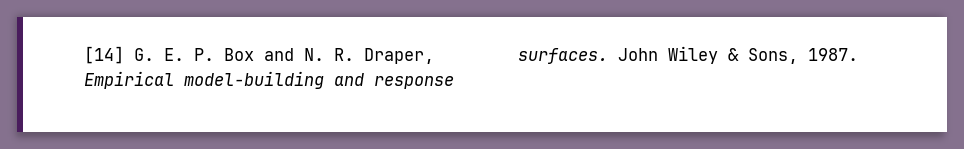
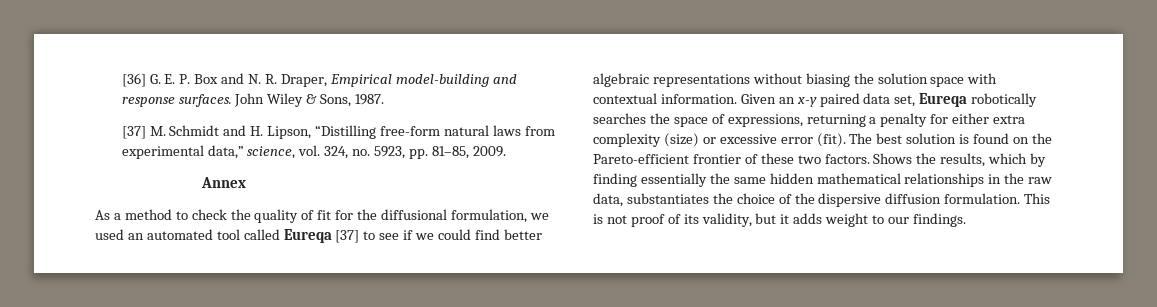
- [14] G. E. P. Box and N. R. Draper, Empirical model-building and response surfaces.
+ [36] G. E. P. Box and N. R. Draper, Empirical model-building and response surfaces.
+ [37] M. Schmidt and H. Lipson, “Distilling free-form natural laws from experimental data,” science, vol. 324, no. 5923, pp. 81–85, 2009.
+ Annex
+ As a method to check the quality of fit for the diffusional formulation, we used an automated tool called Eureqa [37] to see if we could find better algebraic representations without biasing the solution space with contextual information. Given an x-y paired data set, Eureqa robotically searches the space of expressions, returning a penalty for either extra complexity (size) or excessive error (fit). The best solution is found on the Pareto-efficient frontier of these two factors. Shows the results, which by finding essentially the same hidden mathematical relationships in the raw data, substantiates the choice of the dispersive diffusion formulation. This is not proof of its validity, but it adds weight to our findings.

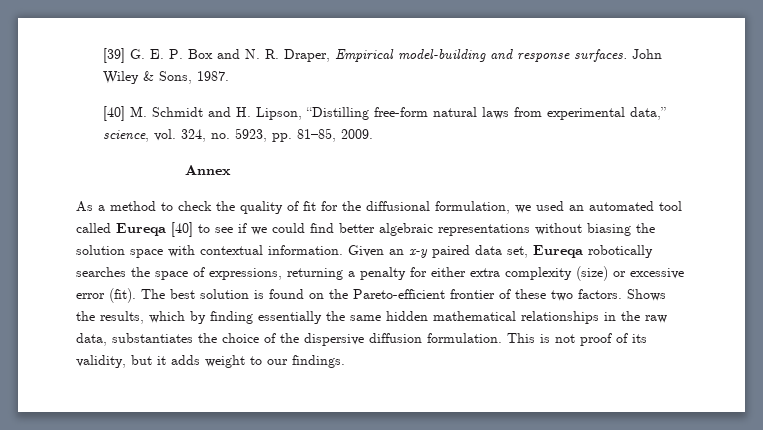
- [36] G. E. P. Box and N. R. Draper, Empirical model-building and response surfaces.
+ [39] G. E. P. Box and N. R. Draper, Empirical model-building and response surfaces.
- [37] M. Schmidt and H. Lipson, “Distilling free-form natural laws from experimental data,” science, vol. 324, no. 5923, pp. 81–85, 2009.
+ [40] M. Schmidt and H. Lipson, “Distilling free-form natural laws from experimental data,” science, vol. 324, no. 5923, pp. 81–85, 2009.
- As a method to check the quality of fit for the diffusional formulation, we used an automated tool called Eureqa [37] to see if we could find better algebraic representations without biasing the solution space with contextual information.
+ As a method to check the quality of fit for the diffusional formulation, we used an automated tool called Eureqa [40] to see if we could find better algebraic representations without biasing the solution space with contextual information.

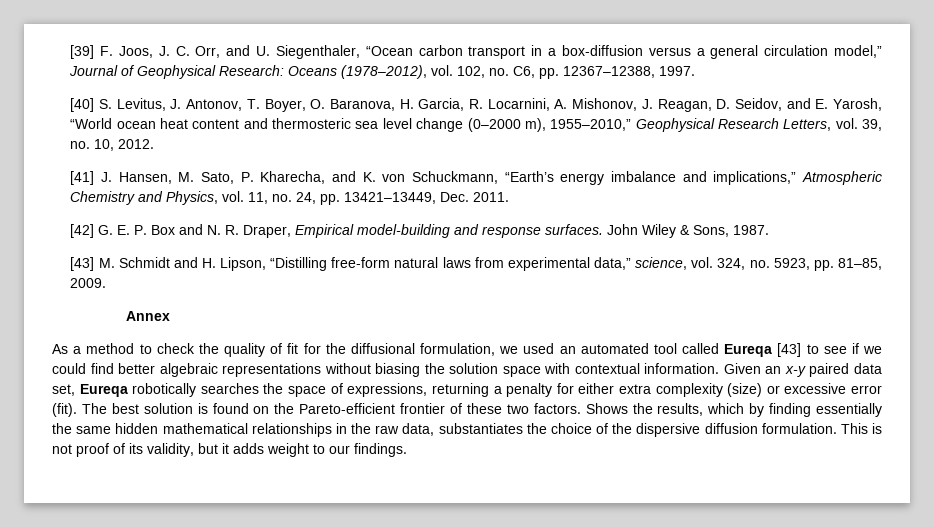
- [39] G. E. P. Box and N. R. Draper, Empirical model-building and response surfaces.
+ [39] F. Joos, J. C. Orr, and U. Siegenthaler, “Ocean carbon transport in a box‐diffusion versus a general circulation model,” Journal of Geophysical Research: Oceans (1978–2012), vol. 102, no. C6, pp. 12367–12388, 1997.
+ [40] S. Levitus, J. Antonov, T. Boyer, O. Baranova, H. Garcia, R. Locarnini, A. Mishonov, J. Reagan, D. Seidov, and E. Yarosh, “World ocean heat content and thermosteric sea level change (0–2000 m), 1955–2010,” Geophysical Research Letters, vol. 39, no. 10, 2012.
+ [41] J. Hansen, M. Sato, P. Kharecha, and K. von Schuckmann, “Earth’s energy imbalance and implications,” Atmospheric Chemistry and Physics, vol. 11, no. 24, pp. 13421–13449, Dec. 2011.
+ [42] G. E. P. Box and N. R. Draper, Empirical model-building and response surfaces.
- [40] M. Schmidt and H. Lipson, “Distilling free-form natural laws from experimental data,” science, vol. 324, no. 5923, pp. 81–85, 2009.
+ [43] M. Schmidt and H. Lipson, “Distilling free-form natural laws from experimental data,” science, vol. 324, no. 5923, pp. 81–85, 2009.
- As a method to check the quality of fit for the diffusional formulation, we used an automated tool called Eureqa [40] to see if we could find better algebraic representations without biasing the solution space with contextual information.
+ As a method to check the quality of fit for the diffusional formulation, we used an automated tool called Eureqa [43] to see if we could find better algebraic representations without biasing the solution space with contextual information.

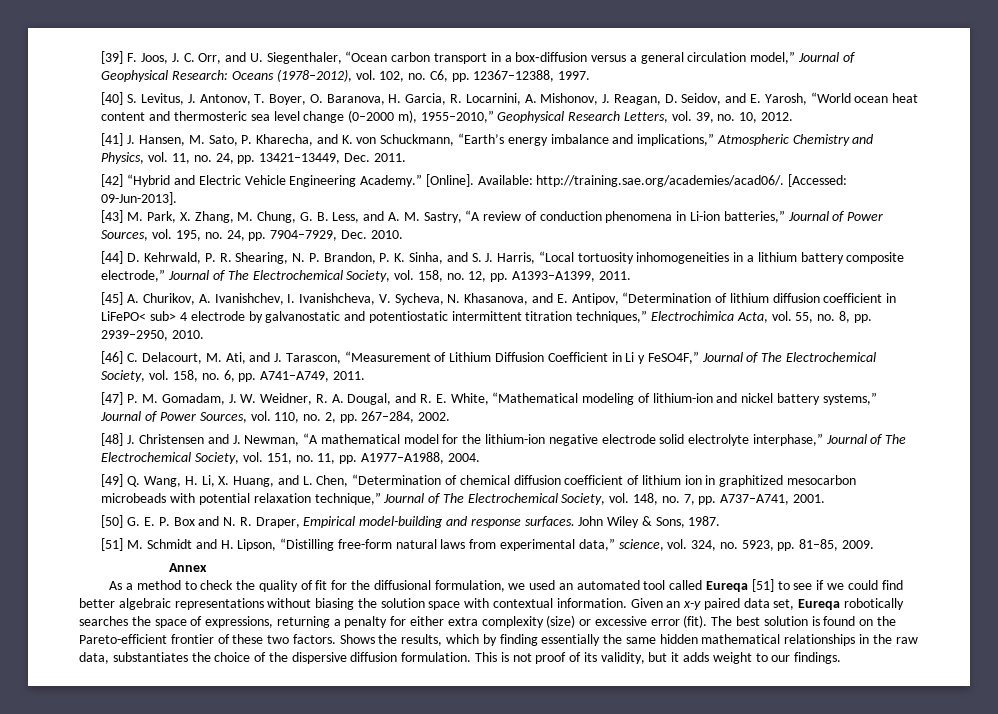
- [42] G. E. P. Box and N. R. Draper, Empirical model-building and response surfaces.
+ [42] “Hybrid and Electric Vehicle Engineering Academy.” [Online]. Available: http://training.sae.org/academies/acad06/. [Accessed: 09-Jun-2013].
+ [43] M. Park, X. Zhang, M. Chung, G. B. Less, and A. M. Sastry, “A review of conduction phenomena in Li-ion batteries,” Journal of Power Sources, vol. 195, no. 24, pp. 7904–7929, Dec. 2010.
+ [44] D. Kehrwald, P. R. Shearing, N. P. Brandon, P. K. Sinha, and S. J. Harris, “Local tortuosity inhomogeneities in a lithium battery composite electrode,” Journal of The Electrochemical Society, vol. 158, no. 12, pp. A1393–A1399, 2011.
+ [45] A. Churikov, A. Ivanishchev, I. Ivanishcheva, V. Sycheva, N. Khasanova, and E. Antipov, “Determination of lithium diffusion coefficient in LiFePO< sub> 4 electrode by galvanostatic and potentiostatic intermittent titration techniques,” Electrochimica Acta, vol. 55, no. 8, pp. 2939–2950, 2010.
+ [46] C. Delacourt, M. Ati, and J. Tarascon, “Measurement of Lithium Diffusion Coefficient in Li y FeSO4F,” Journal of The Electrochemical Society, vol. 158, no. 6, pp. A741–A749, 2011.
+ [47] P. M. Gomadam, J. W. Weidner, R. A. Dougal, and R. E. White, “Mathematical modeling of lithium-ion and nickel battery systems,” Journal of Power Sources, vol. 110, no. 2, pp. 267–284, 2002.
+ [48] J. Christensen and J. Newman, “A mathematical model for the lithium-ion negative electrode solid electrolyte interphase,” Journal of The Electrochemical Society, vol. 151, no. 11, pp. A1977–A1988, 2004.
+ [49] Q. Wang, H. Li, X. Huang, and L. Chen, “Determination of chemical diffusion coefficient of lithium ion in graphitized mesocarbon microbeads with potential relaxation technique,” Journal of The Electrochemical Society, vol. 148, no. 7, pp. A737–A741, 2001.
+ [50] G. E. P. Box and N. R. Draper, Empirical model-building and response surfaces.
- [43] M. Schmidt and H. Lipson, “Distilling free-form natural laws from experimental data,” science, vol. 324, no. 5923, pp. 81–85, 2009.
+ [51] M. Schmidt and H. Lipson, “Distilling free-form natural laws from experimental data,” science, vol. 324, no. 5923, pp. 81–85, 2009.
- As a method to check the quality of fit for the diffusional formulation, we used an automated tool called Eureqa [43] to see if we could find better algebraic representations without biasing the solution space with contextual information.
+ As a method to check the quality of fit for the diffusional formulation, we used an automated tool called Eureqa [51] to see if we could find better algebraic representations without biasing the solution space with contextual information.

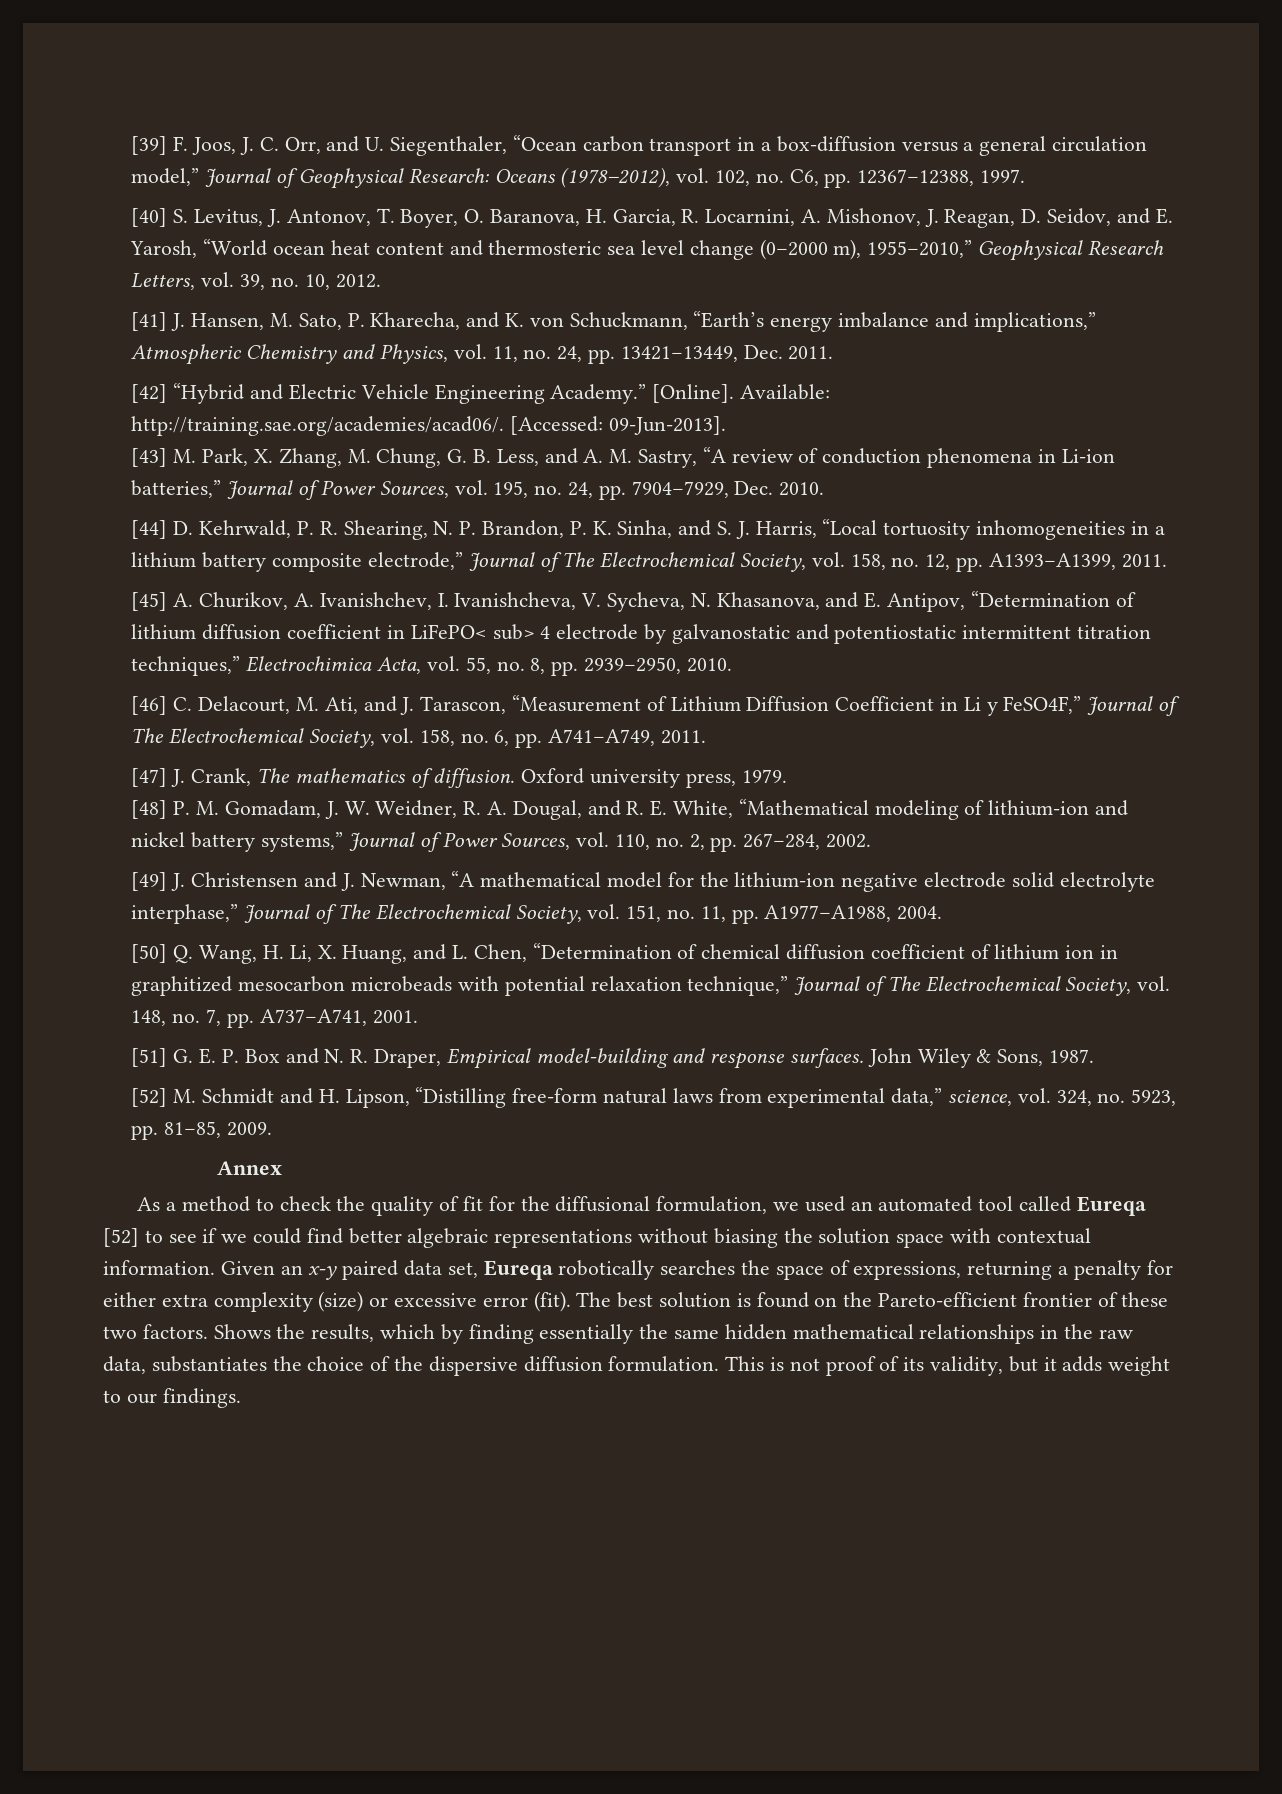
- [47] P. M. Gomadam, J. W. Weidner, R. A. Dougal, and R. E. White, “Mathematical modeling of lithium-ion and nickel battery systems,” Journal of Power Sources, vol. 110, no. 2, pp. 267–284, 2002.
+ [47] J. Crank, The mathematics of diffusion. Oxford university press, 1979.
+ [48] P. M. Gomadam, J. W. Weidner, R. A. Dougal, and R. E. White, “Mathematical modeling of lithium-ion and nickel battery systems,” Journal of Power Sources, vol. 110, no. 2, pp. 267–284, 2002.
- [48] J. Christensen and J. Newman, “A mathematical model for the lithium-ion negative electrode solid electrolyte interphase,” Journal of The Electrochemical Society, vol. 151, no. 11, pp. A1977–A1988, 2004.
+ [49] J. Christensen and J. Newman, “A mathematical model for the lithium-ion negative electrode solid electrolyte interphase,” Journal of The Electrochemical Society, vol. 151, no. 11, pp. A1977–A1988, 2004.
- [49] Q. Wang, H. Li, X. Huang, and L. Chen, “Determination of chemical diffusion coefficient of lithium ion in graphitized mesocarbon microbeads with potential relaxation technique,” Journal of The Electrochemical Society, vol. 148, no. 7, pp. A737–A741, 2001.
+ [50] Q. Wang, H. Li, X. Huang, and L. Chen, “Determination of chemical diffusion coefficient of lithium ion in graphitized mesocarbon microbeads with potential relaxation technique,” Journal of The Electrochemical Society, vol. 148, no. 7, pp. A737–A741, 2001.
- [50] G. E. P. Box and N. R. Draper, Empirical model-building and response surfaces.
+ [51] G. E. P. Box and N. R. Draper, Empirical model-building and response surfaces.
- [51] M. Schmidt and H. Lipson, “Distilling free-form natural laws from experimental data,” science, vol. 324, no. 5923, pp. 81–85, 2009.
+ [52] M. Schmidt and H. Lipson, “Distilling free-form natural laws from experimental data,” science, vol. 324, no. 5923, pp. 81–85, 2009.
- As a method to check the quality of fit for the diffusional formulation, we used an automated tool called Eureqa [51] to see if we could find better algebraic representations without biasing the solution space with contextual information.
+ As a method to check the quality of fit for the diffusional formulation, we used an automated tool called Eureqa [52] to see if we could find better algebraic representations without biasing the solution space with contextual information.

